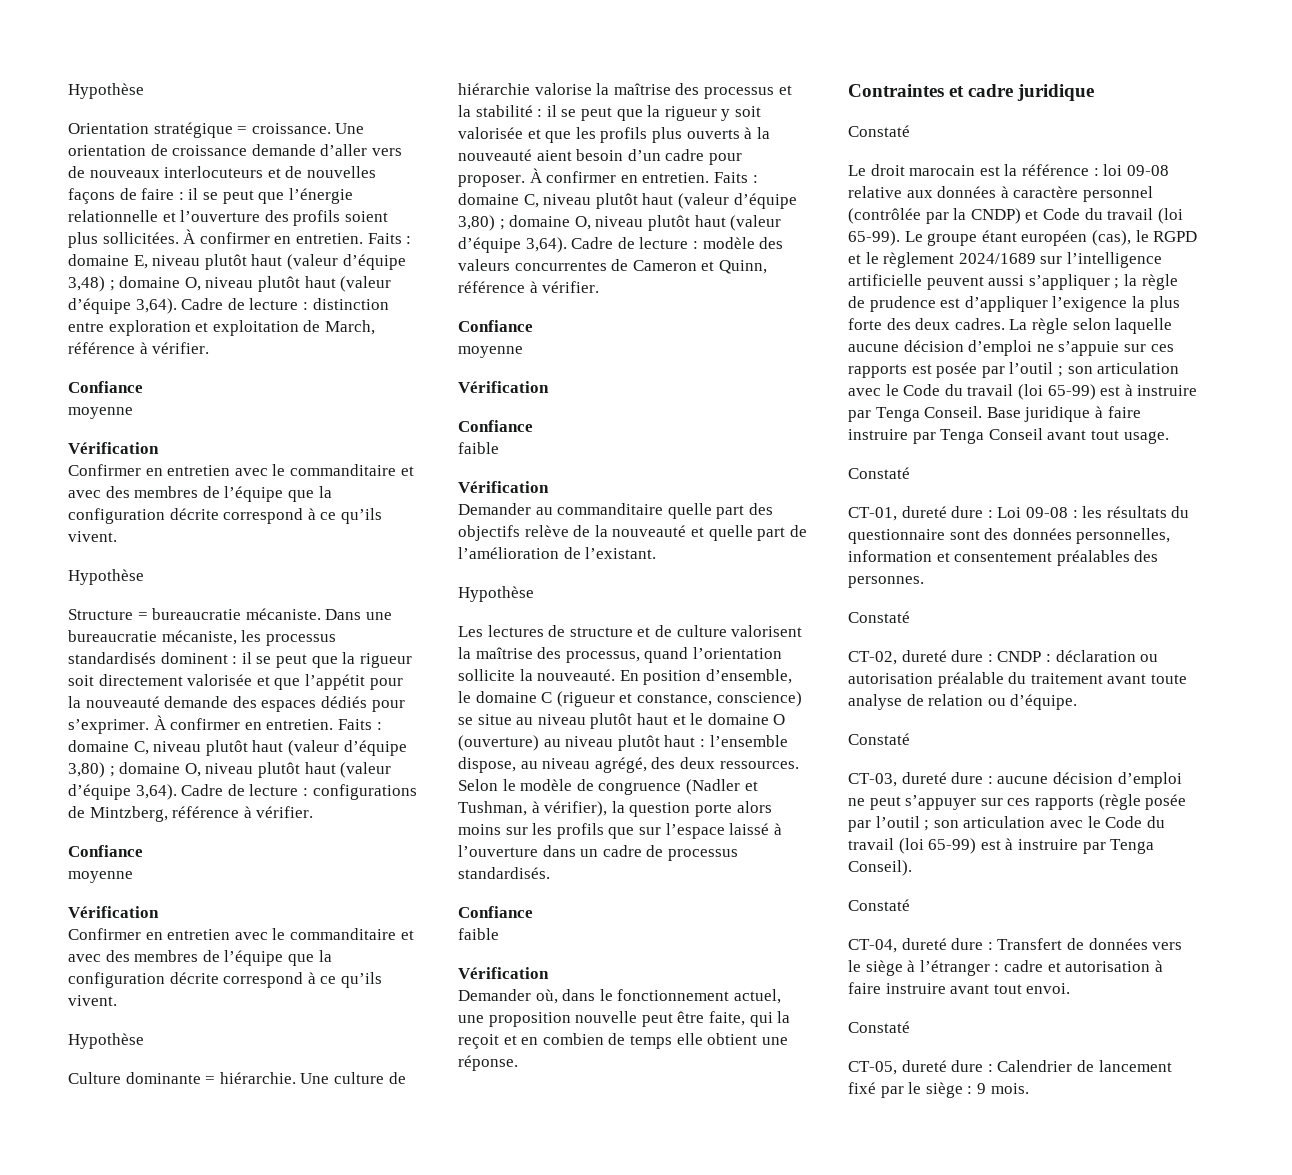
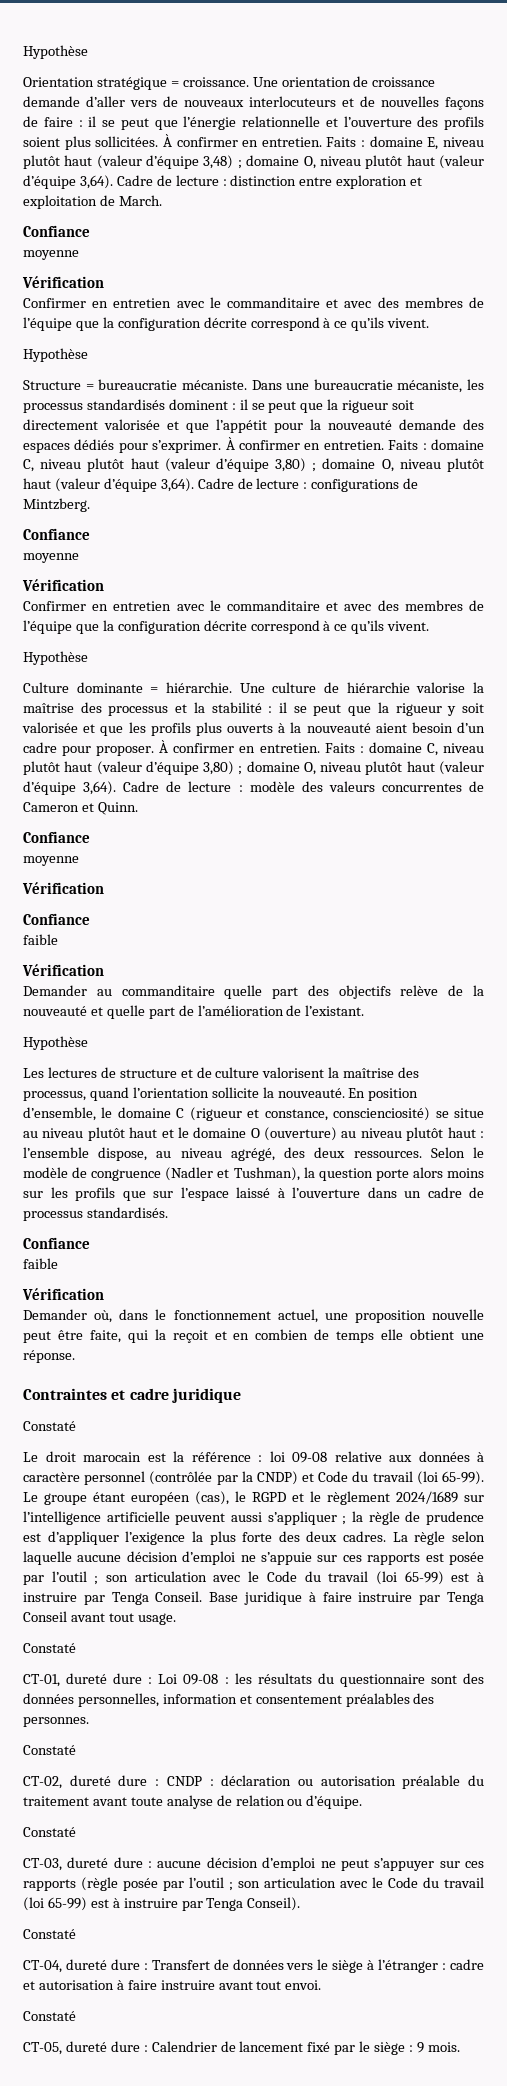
- Cadre de lecture : distinction entre exploration et exploitation de March, référence à vérifier.
+ Cadre de lecture : distinction entre exploration et exploitation de March.
- Cadre de lecture : configurations de Mintzberg, référence à vérifier.
+ Cadre de lecture : configurations de Mintzberg.
- Cadre de lecture : modèle des valeurs concurrentes de Cameron et Quinn, référence à vérifier.
+ Cadre de lecture : modèle des valeurs concurrentes de Cameron et Quinn.
- En position d’ensemble, le domaine C (rigueur et constance, conscience) se situe au niveau plutôt haut et le domaine O (ouverture) au niveau plutôt haut : l’ensemble dispose, au niveau agrégé, des deux ressources.
+ En position d’ensemble, le domaine C (rigueur et constance, conscienciosité) se situe au niveau plutôt haut et le domaine O (ouverture) au niveau plutôt haut : l’ensemble dispose, au niveau agrégé, des deux ressources.
- Selon le modèle de congruence (Nadler et Tushman, à vérifier), la question porte alors moins sur les profils que sur l’espace laissé à l’ouverture dans un cadre de processus standardisés.
+ Selon le modèle de congruence (Nadler et Tushman), la question porte alors moins sur les profils que sur l’espace laissé à l’ouverture dans un cadre de processus standardisés.

